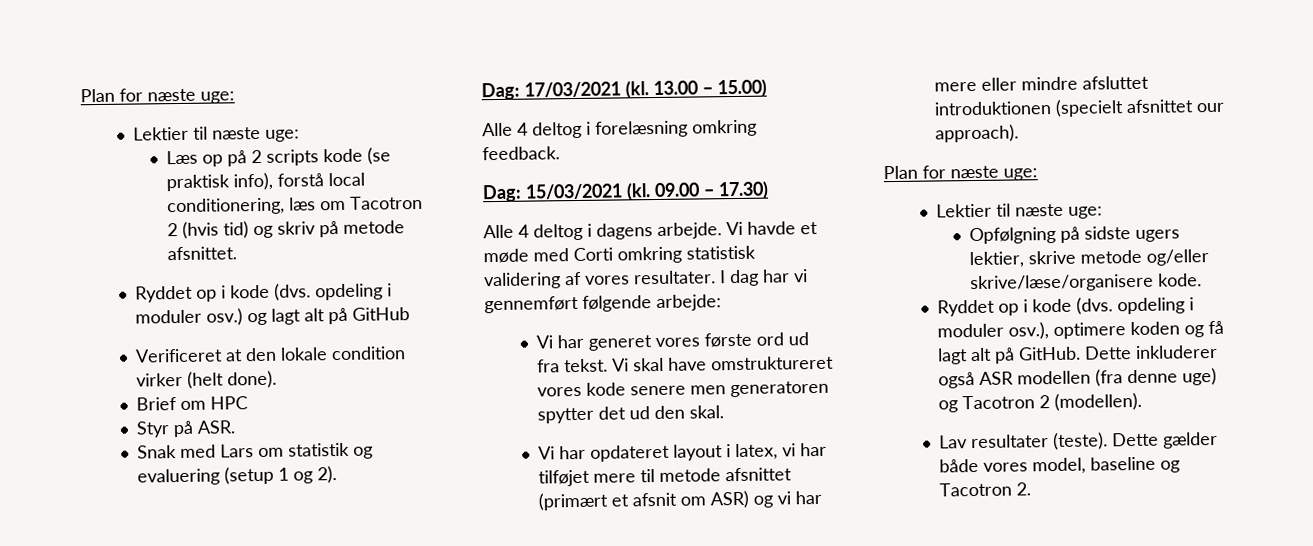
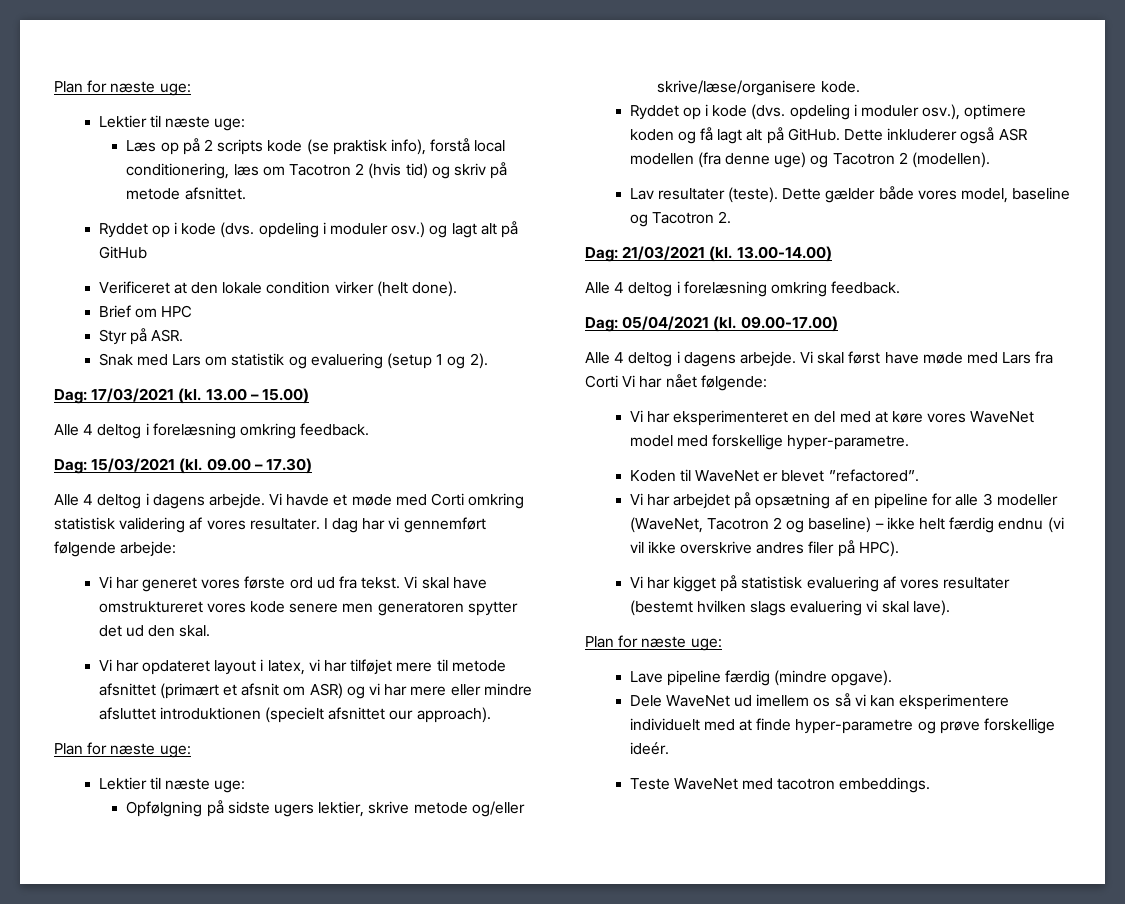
+ Dag: 21/03/2021 (kl. 13.00-14.00)
+ Alle 4 deltog i forelæsning omkring feedback.
+ Dag: 05/04/2021 (kl. 09.00-17.00)
+ Alle 4 deltog i dagens arbejde. Vi skal først have møde med Lars fra Corti Vi har nået følgende:
+ Vi har eksperimenteret en del med at køre vores WaveNet model med forskellige hyper-parametre.
+ Koden til WaveNet er blevet ”refactored”.
+ Vi har arbejdet på opsætning af en pipeline for alle 3 modeller (WaveNet, Tacotron 2 og baseline) – ikke helt færdig endnu (vi vil ikke overskrive andres filer på HPC).
+ Vi har kigget på statistisk evaluering af vores resultater (bestemt hvilken slags evaluering vi skal lave).
+ Plan for næste uge:
+ Lave pipeline færdig (mindre opgave).
+ Dele WaveNet ud imellem os så vi kan eksperimentere individuelt med at finde hyper-parametre og prøve forskellige ideér.
+ Teste WaveNet med tacotron embeddings.

